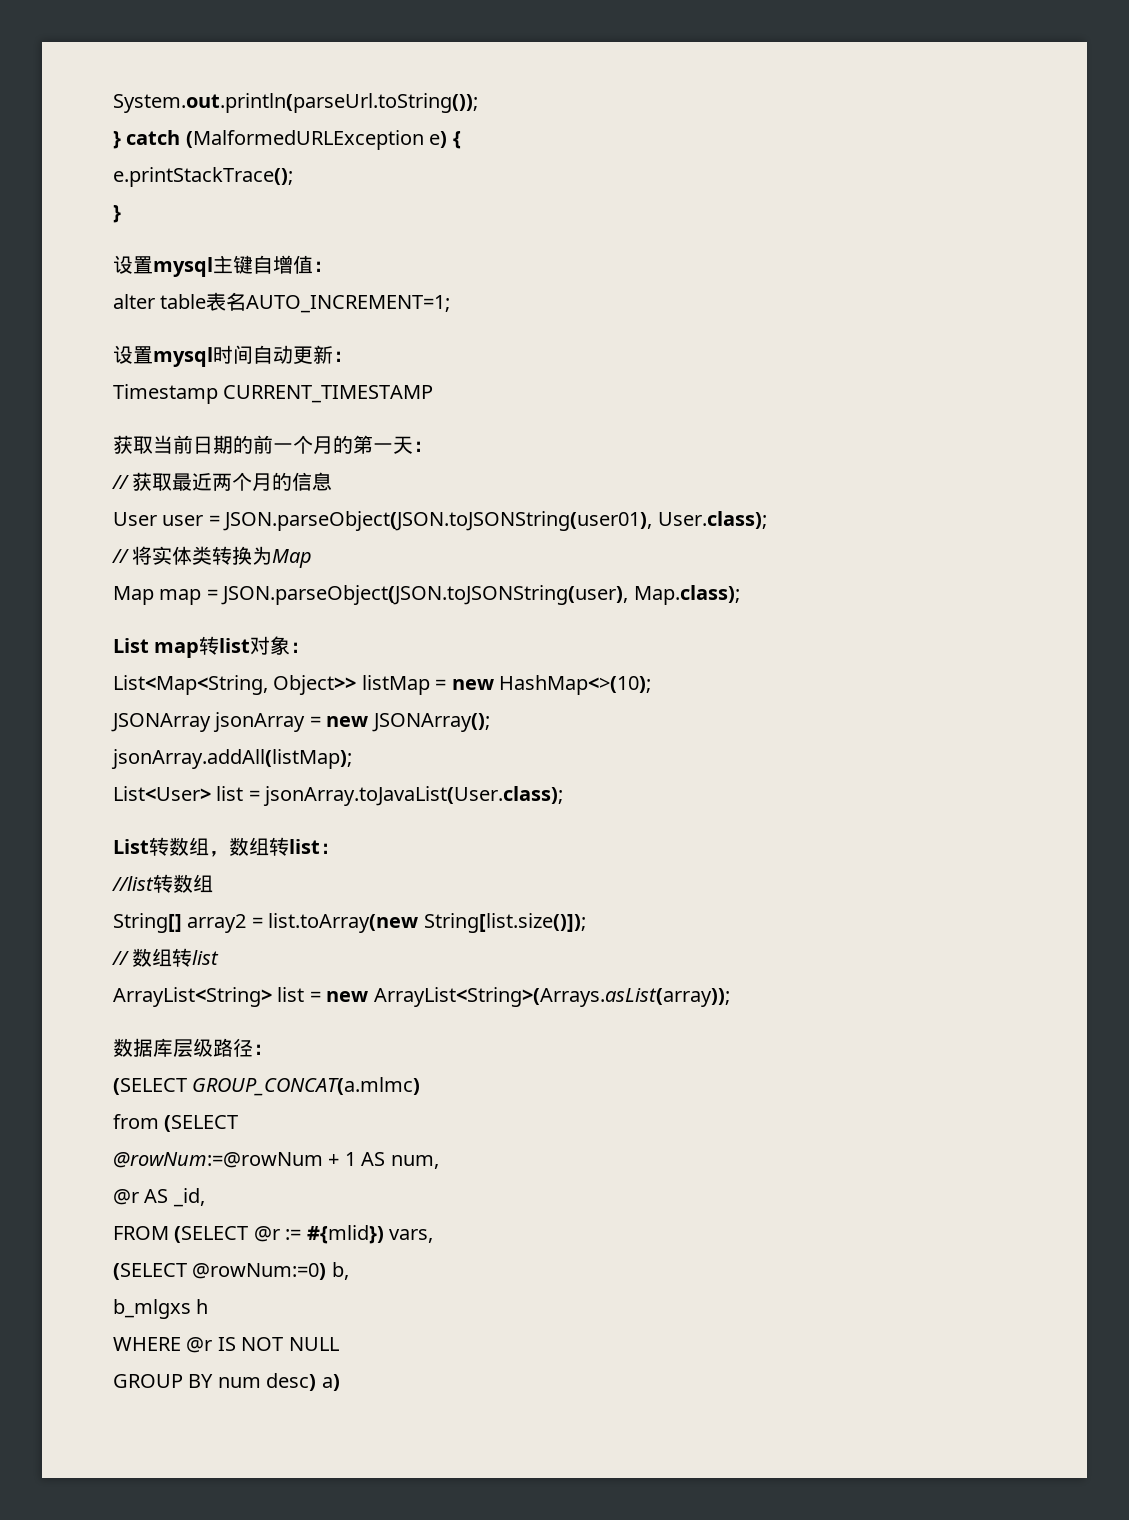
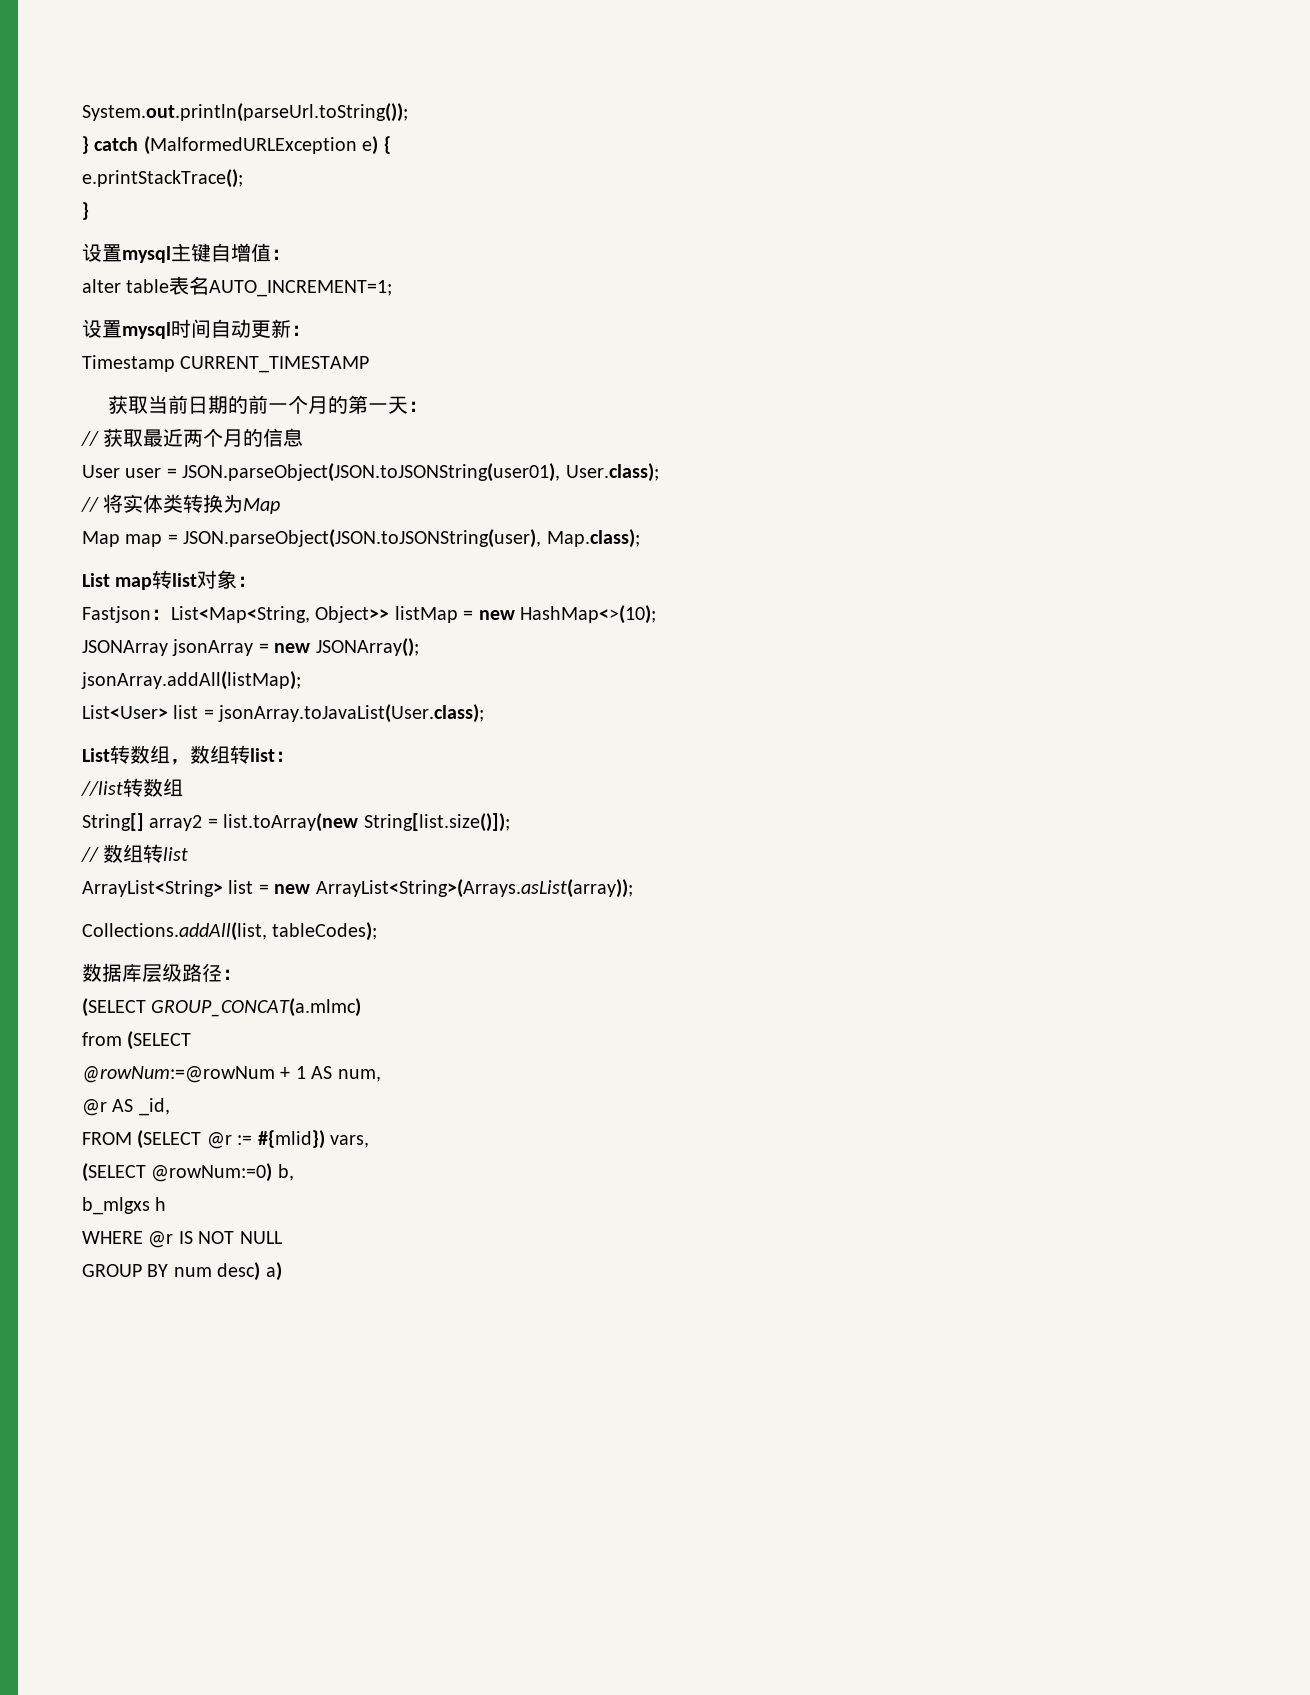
- List<Map<String, Object>> listMap = new HashMap<>(10);
+ Fastjson：List<Map<String, Object>> listMap = new HashMap<>(10);
+ Collections.addAll(list, tableCodes);

